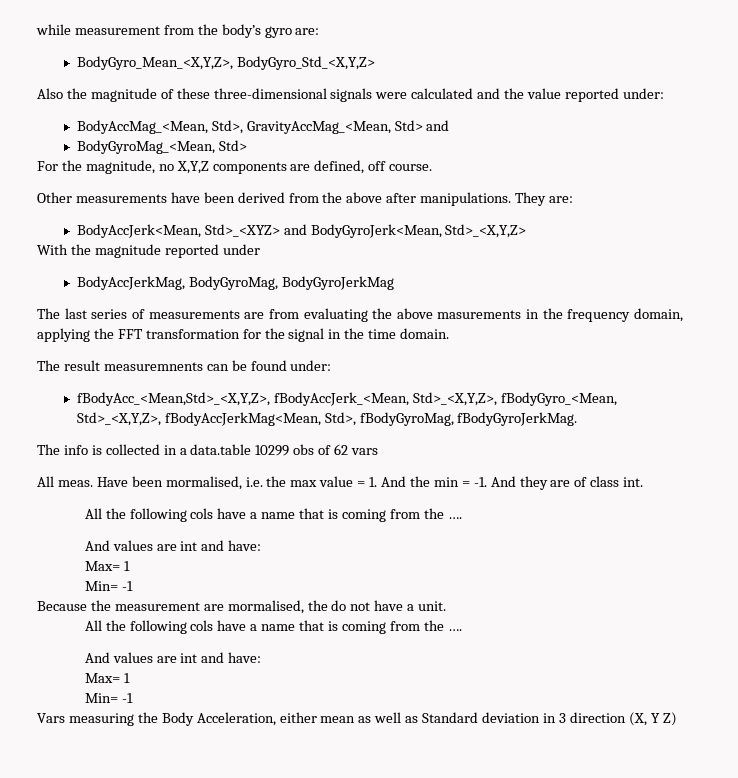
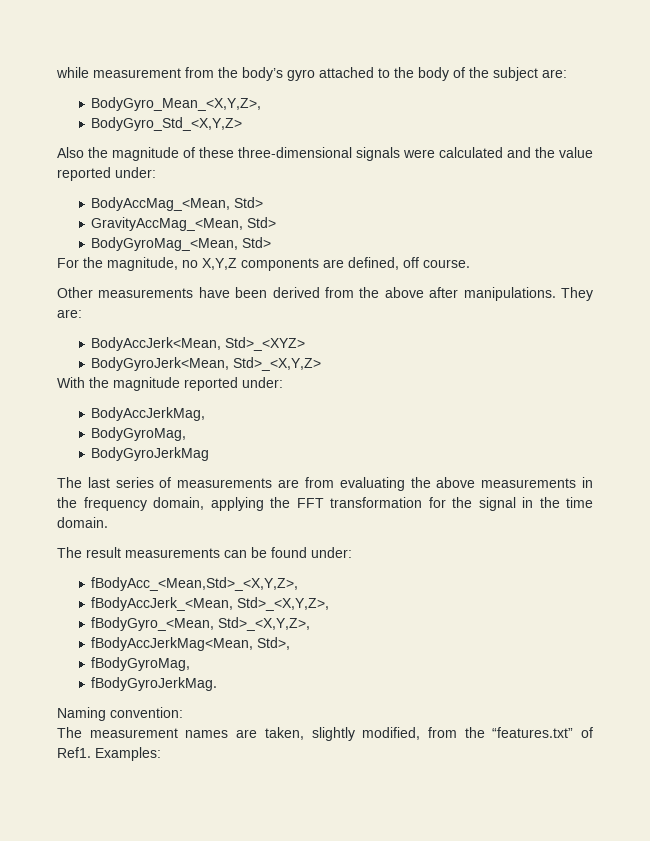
- while measurement from the body’s gyro are:
+ while measurement from the body’s gyro attached to the body of the subject are:
- BodyGyro_Mean_<X,Y,Z>, BodyGyro_Std_<X,Y,Z>
+ BodyGyro_Mean_<X,Y,Z>,
+ BodyGyro_Std_<X,Y,Z>
- BodyAccMag_<Mean, Std>, GravityAccMag_<Mean, Std> and
+ BodyAccMag_<Mean, Std>
+ GravityAccMag_<Mean, Std>
- BodyAccJerk<Mean, Std>_<XYZ> and BodyGyroJerk<Mean, Std>_<X,Y,Z>
+ BodyAccJerk<Mean, Std>_<XYZ>
+ BodyGyroJerk<Mean, Std>_<X,Y,Z>
- With the magnitude reported under
+ With the magnitude reported under:
- BodyAccJerkMag, BodyGyroMag, BodyGyroJerkMag
+ BodyAccJerkMag,
+ BodyGyroMag,
+ BodyGyroJerkMag
- The last series of measurements are from evaluating the above masurements in the frequency domain, applying the FFT transformation for the signal in the time domain.
+ The last series of measurements are from evaluating the above measurements in the frequency domain, applying the FFT transformation for the signal in the time domain.
- The result measuremnents can be found under:
+ The result measurements can be found under:
- fBodyAcc_<Mean,Std>_<X,Y,Z>, fBodyAccJerk_<Mean, Std>_<X,Y,Z>, fBodyGyro_<Mean, Std>_<X,Y,Z>, fBodyAccJerkMag<Mean, Std>, fBodyGyroMag, fBodyGyroJerkMag.
+ fBodyAcc_<Mean,Std>_<X,Y,Z>,
+ fBodyAccJerk_<Mean, Std>_<X,Y,Z>,
+ fBodyGyro_<Mean, Std>_<X,Y,Z>,
+ fBodyAccJerkMag<Mean, Std>,
+ fBodyGyroMag,
+ fBodyGyroJerkMag.
- The info is collected in a data.table 10299 obs of 62 vars
- All meas. Have been mormalised, i.e. the max value = 1. And the min = -1. And they are of class int.
- All the following cols have a name that is coming from the ….
- And values are int and have:
- Max= 1
- Min= -1
- Because the measurement are mormalised, the do not have a unit.
- All the following cols have a name that is coming from the ….
- And values are int and have:
- Max= 1
- Min= -1
- Vars measuring the Body Acceleration, either mean as well as Standard deviation in 3 direction (X, Y Z)
+ Naming convention:
+ The measurement names are taken, slightly modified, from the “features.txt” of Ref1. Examples:

